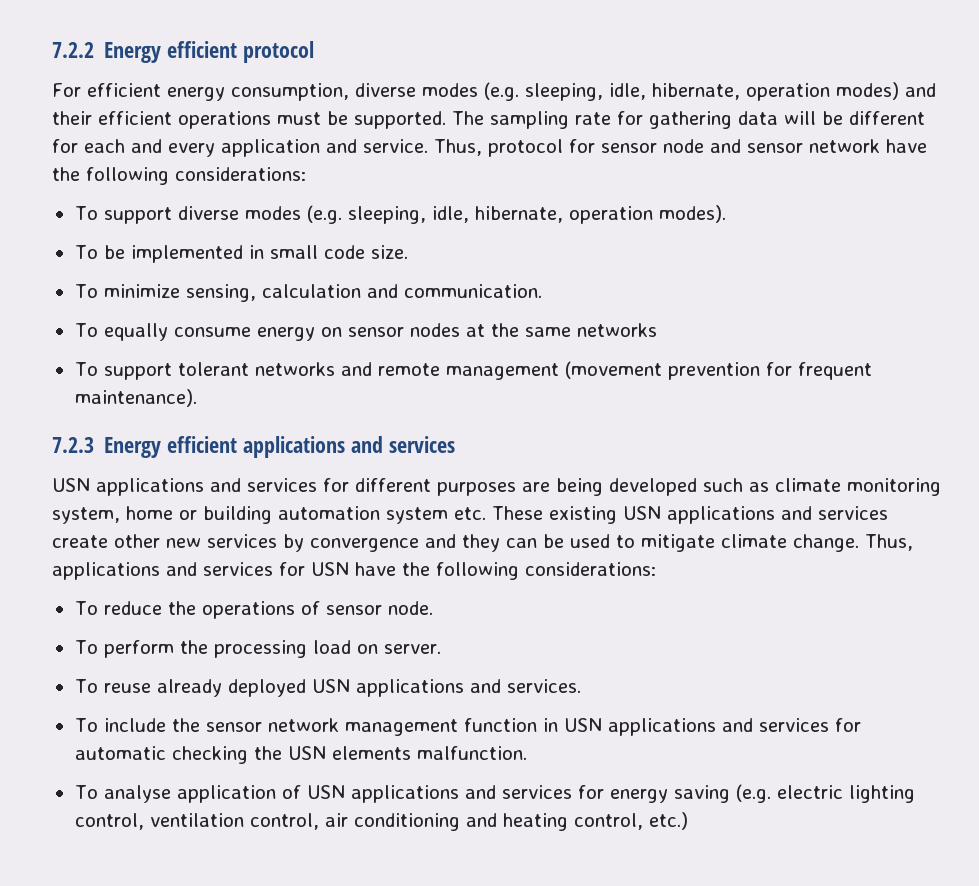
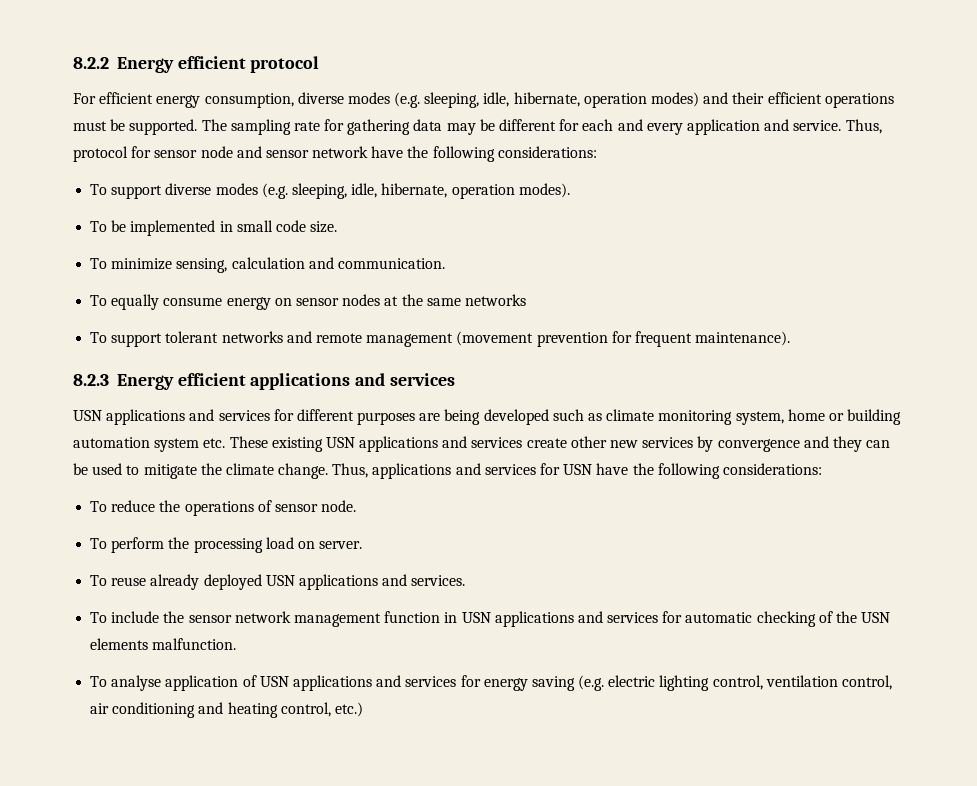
- 7.2.2 Energy efficient protocol
+ 8.2.2 Energy efficient protocol
- The sampling rate for gathering data will be different for each and every application and service.
+ The sampling rate for gathering data may be different for each and every application and service.
- 7.2.3 Energy efficient applications and services
+ 8.2.3 Energy efficient applications and services
- USN applications and services for different purposes are being developed such as climate monitoring system, home or building automation system etc. These existing USN applications and services create other new services by convergence and they can be used to mitigate climate change.
+ USN applications and services for different purposes are being developed such as climate monitoring system, home or building automation system etc. These existing USN applications and services create other new services by convergence and they can be used to mitigate the climate change.
- To include the sensor network management function in USN applications and services for automatic checking the USN elements malfunction.
+ To include the sensor network management function in USN applications and services for automatic checking of the USN elements malfunction.

